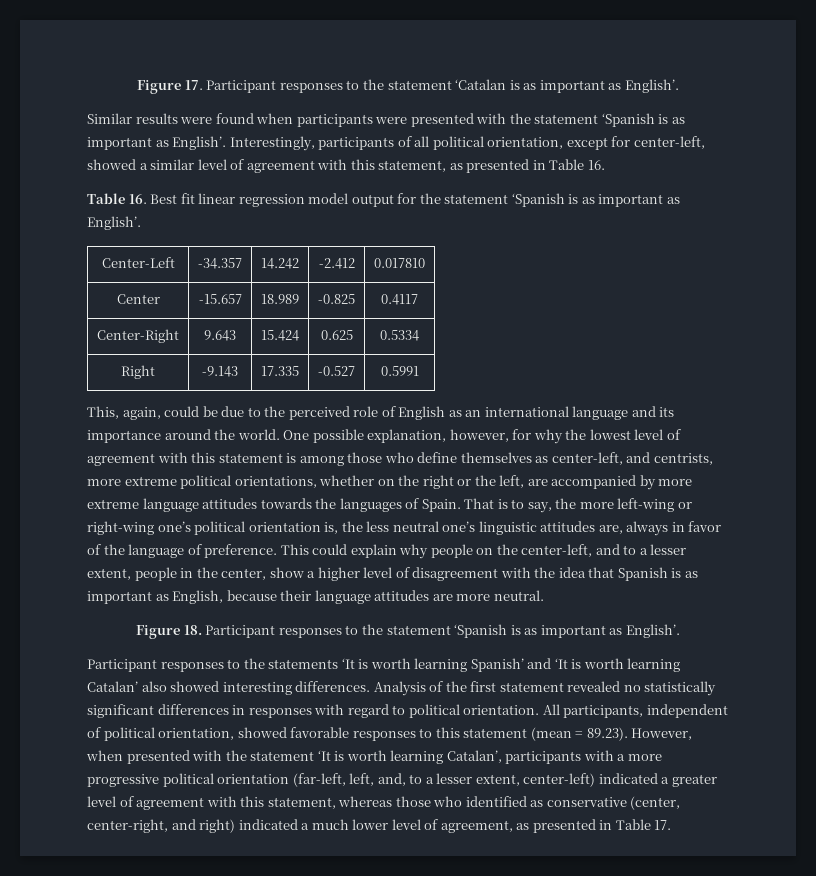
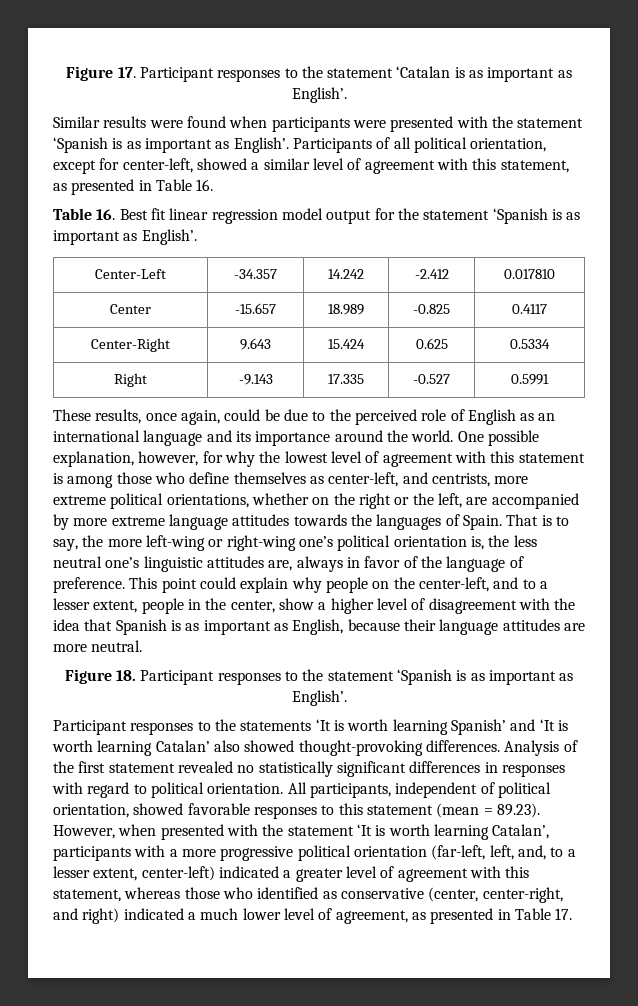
- Interestingly, participants of all political orientation, except for center-left, showed a similar level of agreement with this statement, as presented in Table 16.
+ Participants of all political orientation, except for center-left, showed a similar level of agreement with this statement, as presented in Table 16.
- This, again, could be due to the perceived role of English as an international language and its importance around the world.
+ These results, once again, could be due to the perceived role of English as an international language and its importance around the world.
- This could explain why people on the center-left, and to a lesser extent, people in the center, show a higher level of disagreement with the idea that Spanish is as important as English, because their language attitudes are more neutral.
+ This point could explain why people on the center-left, and to a lesser extent, people in the center, show a higher level of disagreement with the idea that Spanish is as important as English, because their language attitudes are more neutral.
- Participant responses to the statements ‘It is worth learning Spanish’ and ‘It is worth learning Catalan’ also showed interesting differences.
+ Participant responses to the statements ‘It is worth learning Spanish’ and ‘It is worth learning Catalan’ also showed thought-provoking differences.

